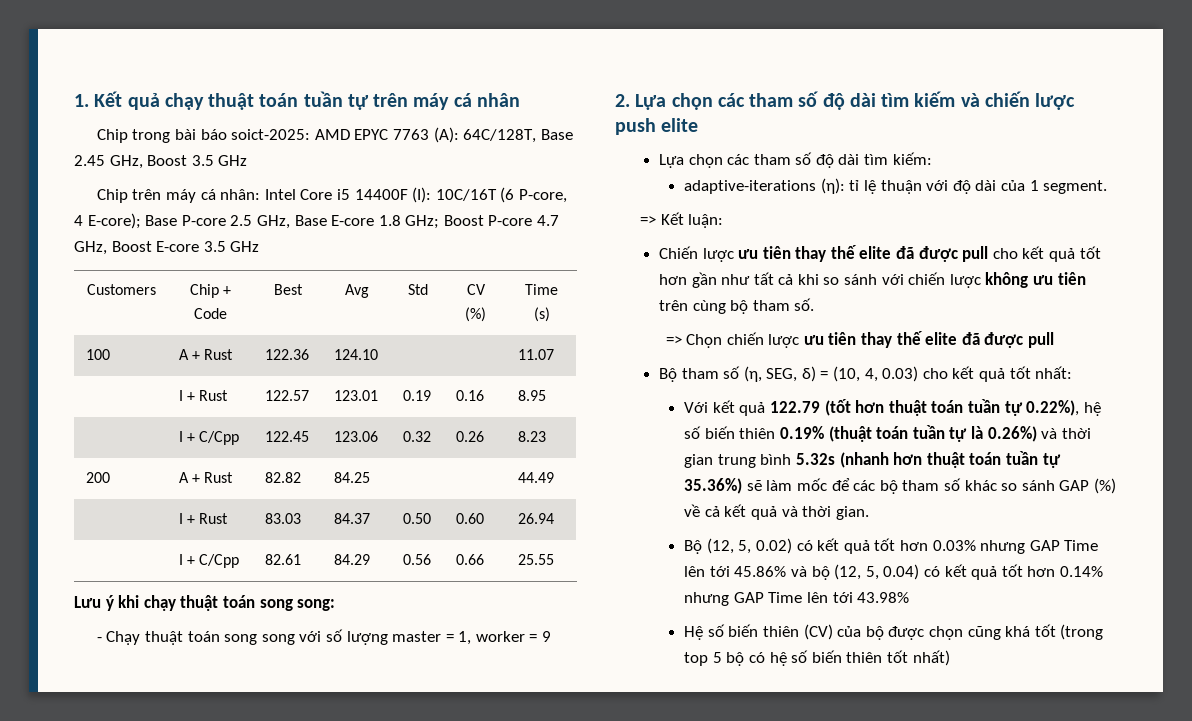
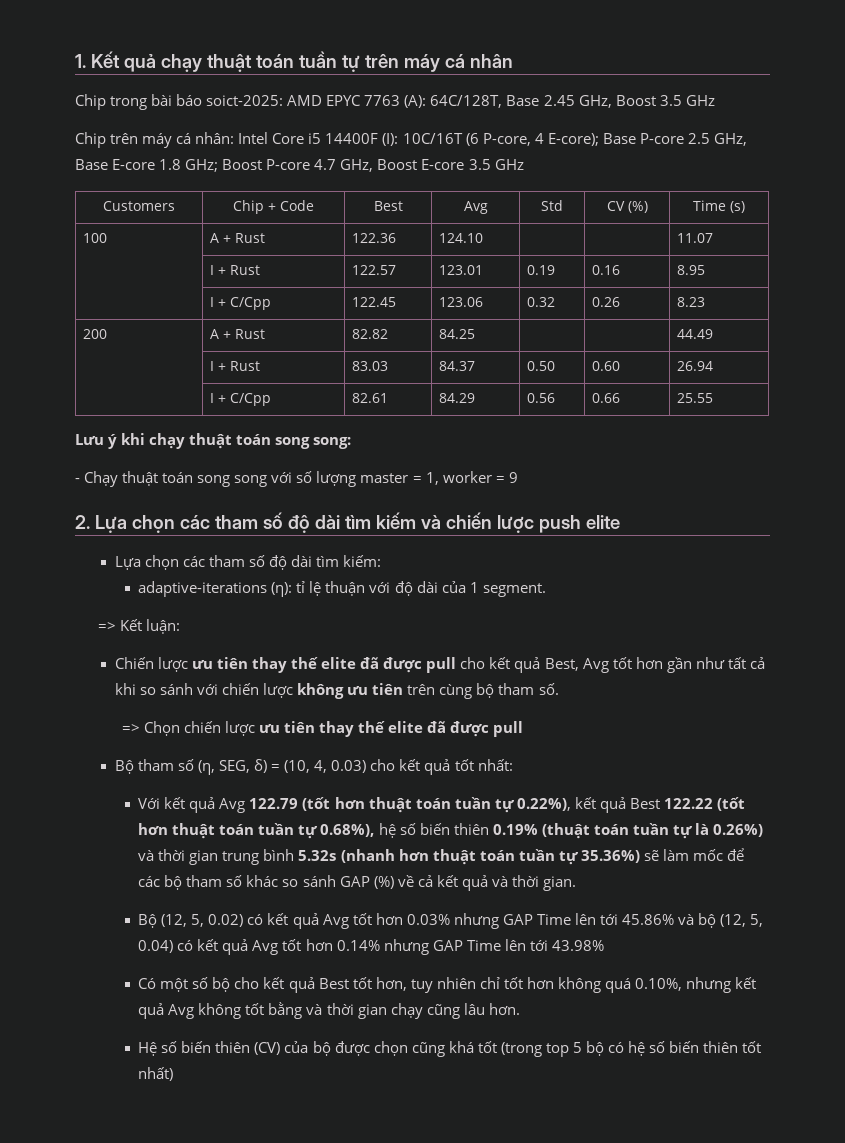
- Chiến lược ưu tiên thay thế elite đã được pull cho kết quả tốt hơn gần như tất cả khi so sánh với chiến lược không ưu tiên trên cùng bộ tham số.
+ Chiến lược ưu tiên thay thế elite đã được pull cho kết quả Best, Avg tốt hơn gần như tất cả khi so sánh với chiến lược không ưu tiên trên cùng bộ tham số.
- Với kết quả 122.79 (tốt hơn thuật toán tuần tự 0.22%), hệ số biến thiên 0.19% (thuật toán tuần tự là 0.26%) và thời gian trung bình 5.32s (nhanh hơn thuật toán tuần tự 35.36%) sẽ làm mốc để các bộ tham số khác so sánh GAP (%) về cả kết quả và thời gian.
+ Với kết quả Avg 122.79 (tốt hơn thuật toán tuần tự 0.22%), kết quả Best 122.22 (tốt hơn thuật toán tuần tự 0.68%), hệ số biến thiên 0.19% (thuật toán tuần tự là 0.26%) và thời gian trung bình 5.32s (nhanh hơn thuật toán tuần tự 35.36%) sẽ làm mốc để các bộ tham số khác so sánh GAP (%) về cả kết quả và thời gian.
- Bộ (12, 5, 0.02) có kết quả tốt hơn 0.03% nhưng GAP Time lên tới 45.86% và bộ (12, 5, 0.04) có kết quả tốt hơn 0.14% nhưng GAP Time lên tới 43.98%
+ Bộ (12, 5, 0.02) có kết quả Avg tốt hơn 0.03% nhưng GAP Time lên tới 45.86% và bộ (12, 5, 0.04) có kết quả Avg tốt hơn 0.14% nhưng GAP Time lên tới 43.98%
+ Có một số bộ cho kết quả Best tốt hơn, tuy nhiên chỉ tốt hơn không quá 0.10%, nhưng kết quả Avg không tốt bằng và thời gian chạy cũng lâu hơn.

